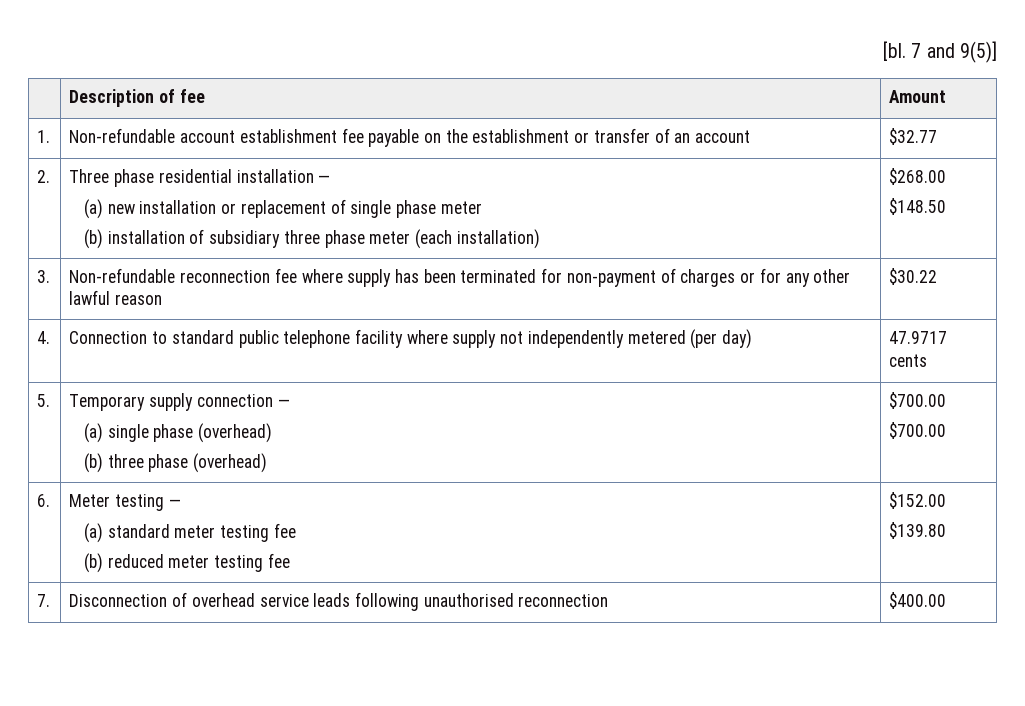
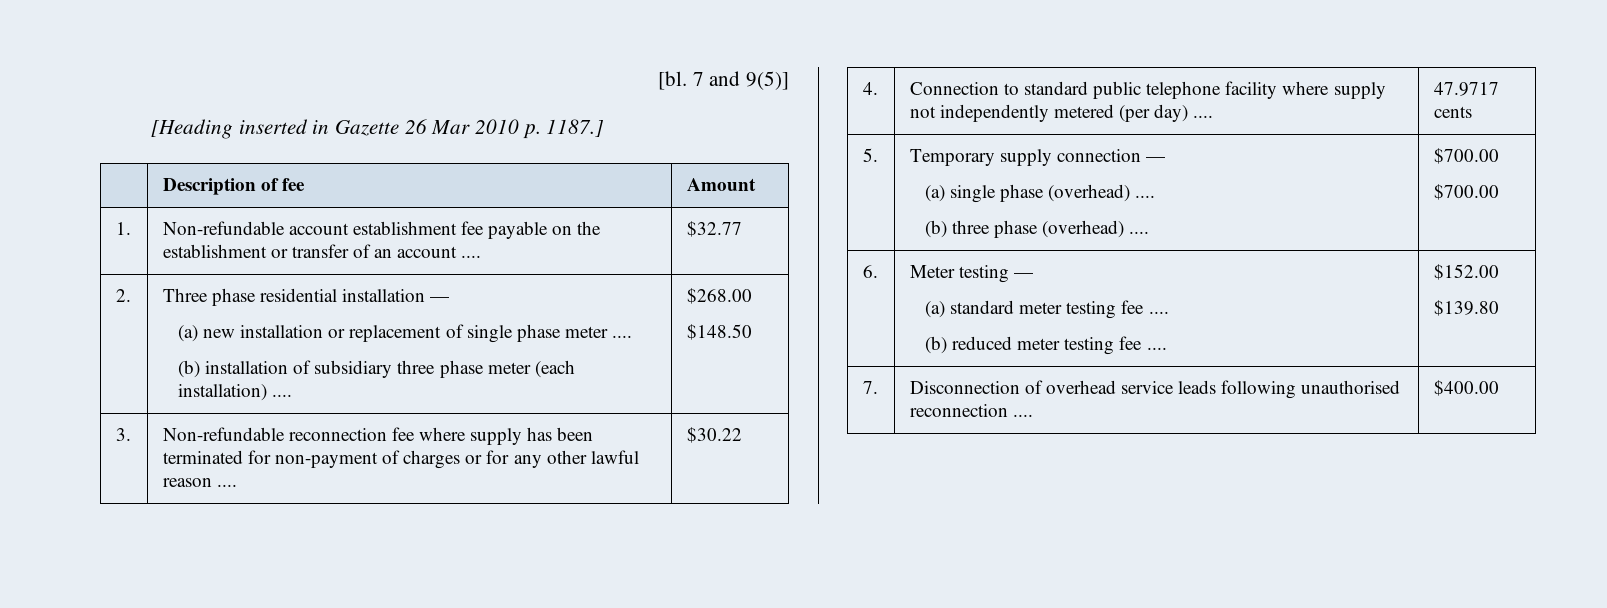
+ [Heading inserted in Gazette 26 Mar 2010 p. 1187.]
- 1. | Non-refundable account establishment fee payable on the establishment or transfer of an account | $32.77
+ 1. | Non-refundable account establishment fee payable on the establishment or transfer of an account .... | $32.77
  2. | Three phase residential installation —
- (a) new installation or replacement of single phase meter
- (b) installation of subsidiary three phase meter (each installation) | $268.00
+ (a) new installation or replacement of single phase meter ....
+ (b) installation of subsidiary three phase meter (each installation) .... | $268.00
- 3. | Non-refundable reconnection fee where supply has been terminated for non-payment of charges or for any other lawful reason | $30.22
+ 3. | Non-refundable reconnection fee where supply has been terminated for non-payment of charges or for any other lawful reason .... | $30.22
- 4. | Connection to standard public telephone facility where supply not independently metered (per day) | 47.9717 cents
+ 4. | Connection to standard public telephone facility where supply not independently metered (per day) .... | 47.9717 cents
  5. | Temporary supply connection —
- (a) single phase (overhead)
- (b) three phase (overhead) | $700.00
+ (a) single phase (overhead) ....
+ (b) three phase (overhead) .... | $700.00
  6. | Meter testing —
- (a) standard meter testing fee
- (b) reduced meter testing fee | $152.00
+ (a) standard meter testing fee ....
+ (b) reduced meter testing fee .... | $152.00
- 7. | Disconnection of overhead service leads following unauthorised reconnection | $400.00
+ 7. | Disconnection of overhead service leads following unauthorised reconnection .... | $400.00

